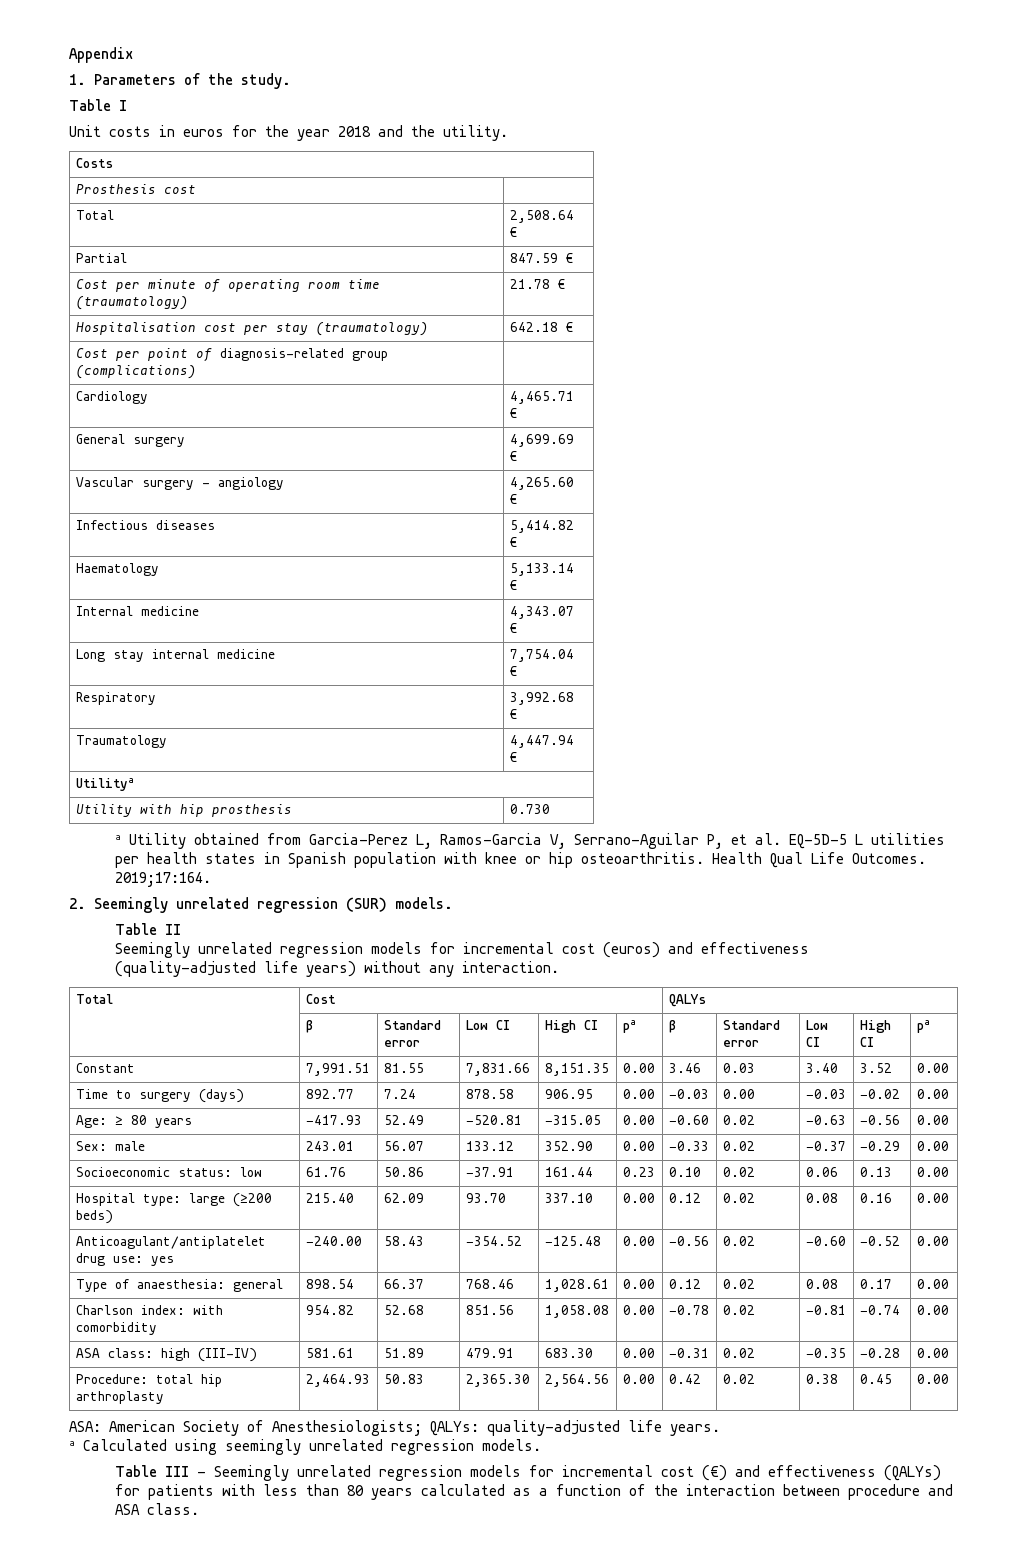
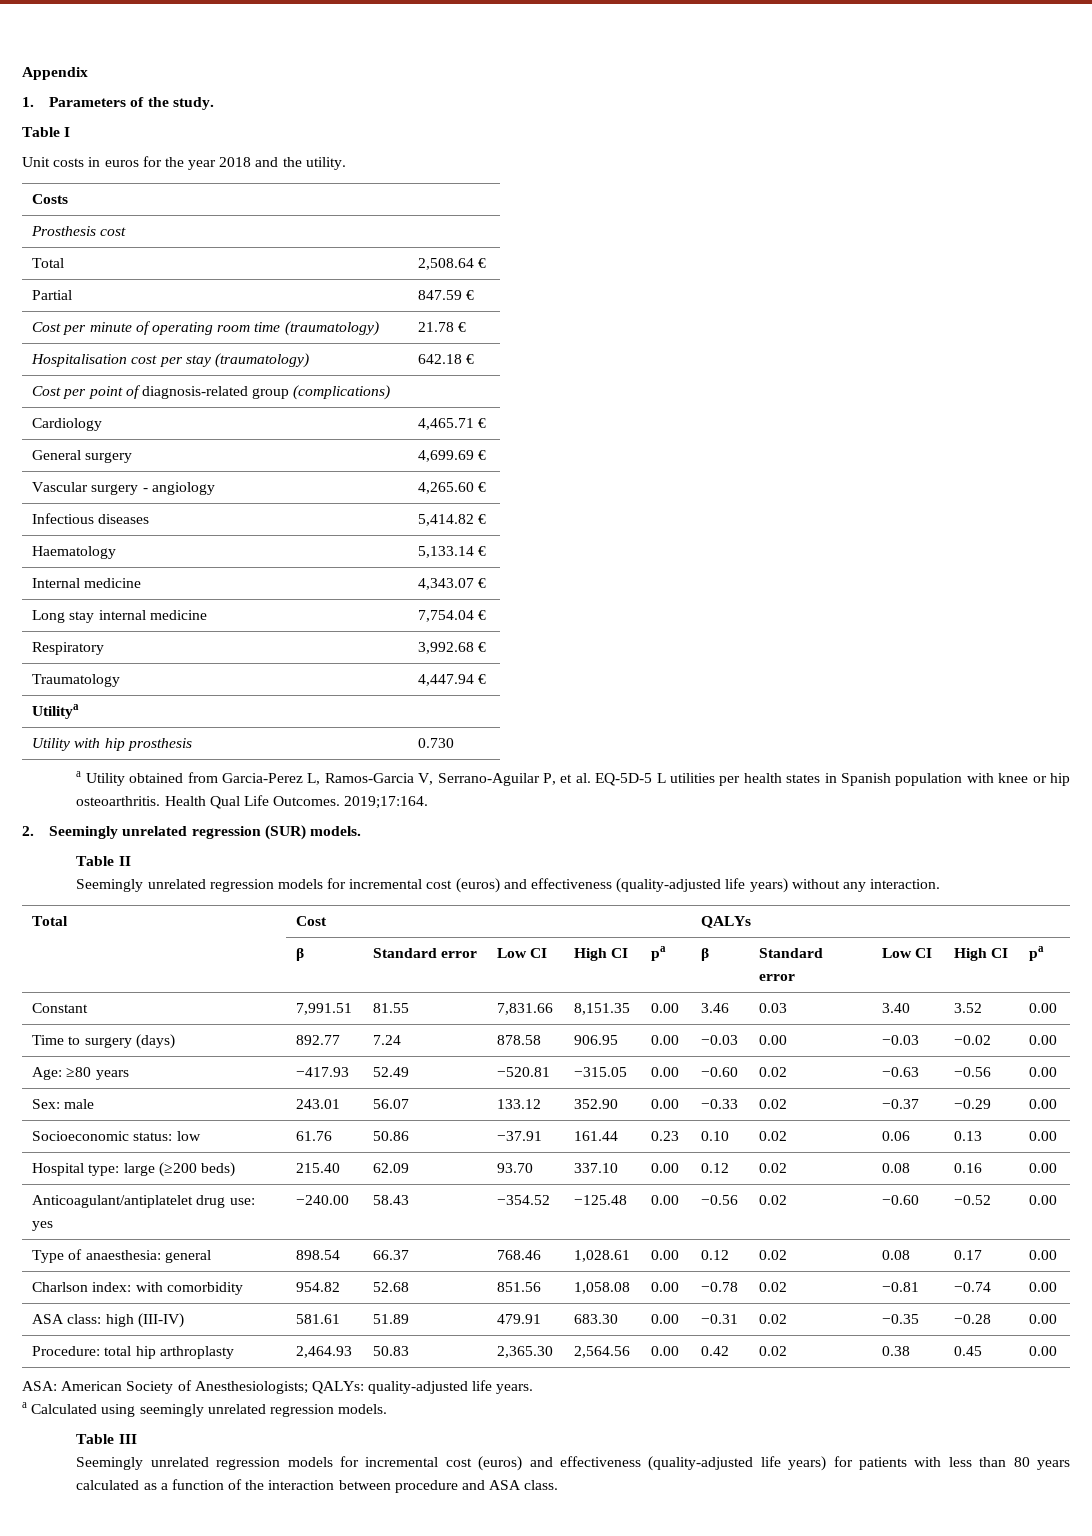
- Age: ≥ 80 years | −417.93 | 52.49 | −520.81 | −315.05 | 0.00 | −0.60 | 0.02 | −0.63 | −0.56 | 0.00
+ Age: ≥80 years | −417.93 | 52.49 | −520.81 | −315.05 | 0.00 | −0.60 | 0.02 | −0.63 | −0.56 | 0.00
- Table III - Seemingly unrelated regression models for incremental cost (€) and effectiveness (QALYs) for patients with less than 80 years calculated as a function of the interaction between procedure and ASA class.
+ Table III
+ Seemingly unrelated regression models for incremental cost (euros) and effectiveness (quality-adjusted life years) for patients with less than 80 years calculated as a function of the interaction between procedure and ASA class.

